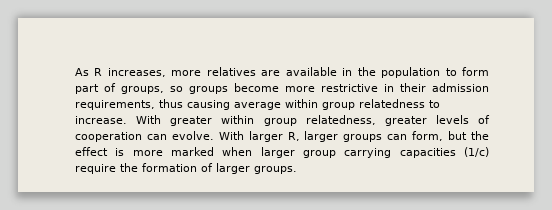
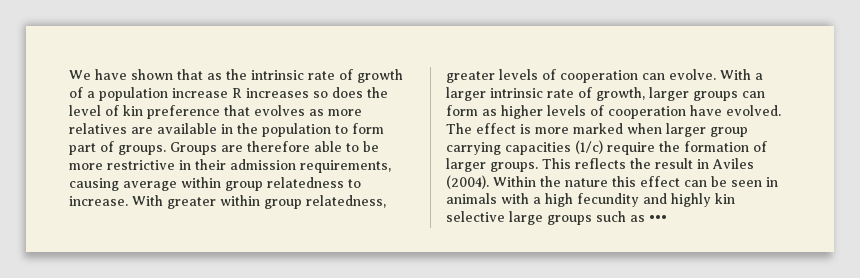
- As R increases, more relatives are available in the population to form part of groups, so groups become more restrictive in their admission requirements, thus causing average within group relatedness to increase.
+ We have shown that as the intrinsic rate of growth of a population increase R increases so does the level of kin preference that evolves as more relatives are available in the population to form part of groups. Groups are therefore able to be more restrictive in their admission requirements, causing average within group relatedness to increase.
- With larger R, larger groups can form, but the effect is more marked when larger group carrying capacities (1/c) require the formation of larger groups.
+ With a larger intrinsic rate of growth, larger groups can form as higher levels of cooperation have evolved. The effect is more marked when larger group carrying capacities (1/c) require the formation of larger groups.
+ This reflects the result in Aviles (2004). Within the nature this effect can be seen in animals with a high fecundity and highly kin selective large groups such as •••

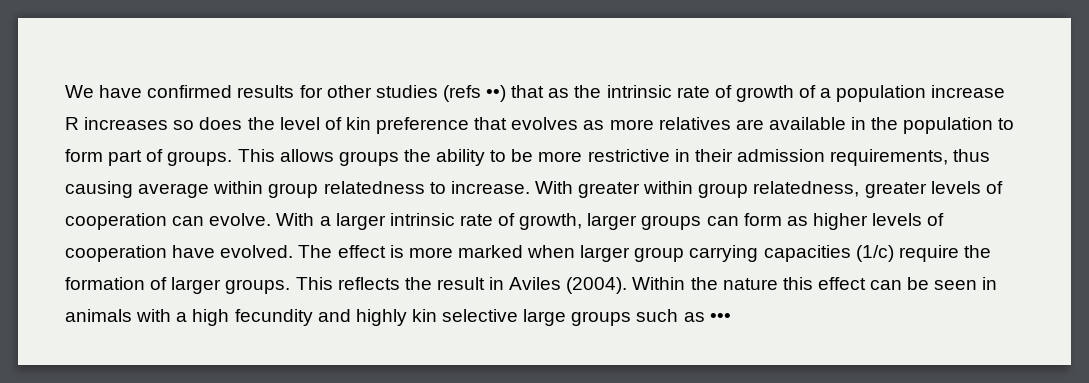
- We have shown that as the intrinsic rate of growth of a population increase R increases so does the level of kin preference that evolves as more relatives are available in the population to form part of groups.
+ We have confirmed results for other studies (refs ••) that as the intrinsic rate of growth of a population increase R increases so does the level of kin preference that evolves as more relatives are available in the population to form part of groups.
- Groups are therefore able to be more restrictive in their admission requirements, causing average within group relatedness to increase.
+ This allows groups the ability to be more restrictive in their admission requirements, thus causing average within group relatedness to increase.

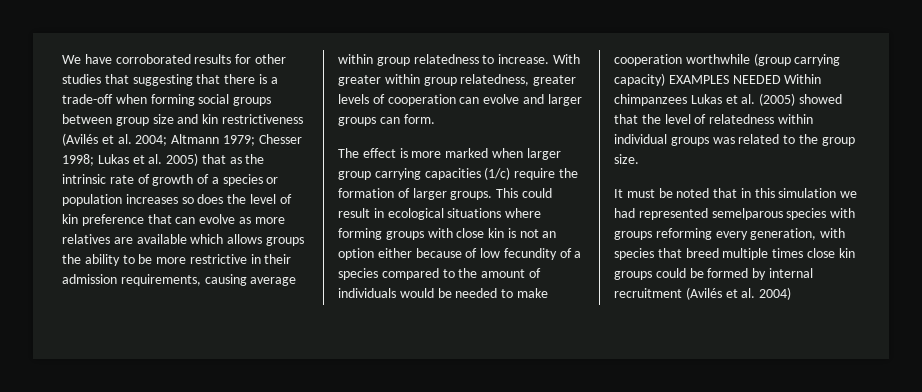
- We have confirmed results for other studies (refs ••) that as the intrinsic rate of growth of a population increase R increases so does the level of kin preference that evolves as more relatives are available in the population to form part of groups. This allows groups the ability to be more restrictive in their admission requirements, thus causing average within group relatedness to increase.
+ We have corroborated results for other studies that suggesting that there is a trade-off when forming social groups between group size and kin restrictiveness (Avilés et al. 2004; Altmann 1979; Chesser 1998; Lukas et al. 2005) that as the intrinsic rate of growth of a species or population increases so does the level of kin preference that can evolve as more relatives are available which allows groups the ability to be more restrictive in their admission requirements, causing average within group relatedness to increase.
- With greater within group relatedness, greater levels of cooperation can evolve. With a larger intrinsic rate of growth, larger groups can form as higher levels of cooperation have evolved. The effect is more marked when larger group carrying capacities (1/c) require the formation of larger groups.
+ With greater within group relatedness, greater levels of cooperation can evolve and larger groups can form.
+ The effect is more marked when larger group carrying capacities (1/c) require the formation of larger groups.
- This reflects the result in Aviles (2004). Within the nature this effect can be seen in animals with a high fecundity and highly kin selective large groups such as •••
+ This could result in ecological situations where forming groups with close kin is not an option either because of low fecundity of a species compared to the amount of individuals would be needed to make cooperation worthwhile (group carrying capacity) EXAMPLES NEEDED Within chimpanzees Lukas et al. (2005) showed that the level of relatedness within individual groups was related to the group size.
+ It must be noted that in this simulation we had represented semelparous species with groups reforming every generation, with species that breed multiple times close kin groups could be formed by internal recruitment (Avilés et al. 2004)

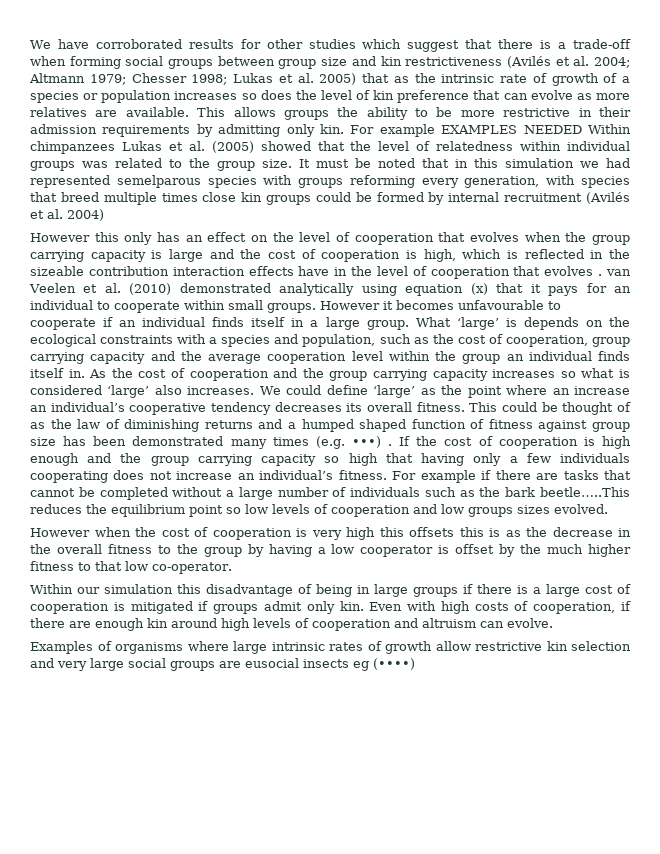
- We have corroborated results for other studies that suggesting that there is a trade-off when forming social groups between group size and kin restrictiveness (Avilés et al. 2004;
+ We have corroborated results for other studies which suggest that there is a trade-off when forming social groups between group size and kin restrictiveness (Avilés et al. 2004;
- Lukas et al. 2005) that as the intrinsic rate of growth of a species or population increases so does the level of kin preference that can evolve as more relatives are available which allows groups the ability to be more restrictive in their admission requirements, causing average within group relatedness to increase. With greater within group relatedness, greater levels of cooperation can evolve and larger groups can form.
- The effect is more marked when larger group carrying capacities (1/c) require the formation of larger groups. This could result in ecological situations where forming groups with close kin is not an option either because of low fecundity of a species compared to the amount of individuals would be needed to make cooperation worthwhile (group carrying capacity) EXAMPLES NEEDED Within chimpanzees Lukas et al. (2005) showed that the level of relatedness within individual groups was related to the group size.
- It must be noted that in this simulation we had represented semelparous species with groups reforming every generation, with species that breed multiple times close kin groups could be formed by internal recruitment (Avilés et al. 2004)
+ Lukas et al. 2005) that as the intrinsic rate of growth of a species or population increases so does the level of kin preference that can evolve as more relatives are available. This allows groups the ability to be more restrictive in their admission requirements by admitting only kin. For example EXAMPLES NEEDED Within chimpanzees Lukas et al. (2005) showed that the level of relatedness within individual groups was related to the group size. It must be noted that in this simulation we had represented semelparous species with groups reforming every generation, with species that breed multiple times close kin groups could be formed by internal recruitment (Avilés et al. 2004)
+ However this only has an effect on the level of cooperation that evolves when the group carrying capacity is large and the cost of cooperation is high, which is reflected in the sizeable contribution interaction effects have in the level of cooperation that evolves . van Veelen et al. (2010) demonstrated analytically using equation (x) that it pays for an individual to cooperate within small groups. However it becomes unfavourable to cooperate if an individual finds itself in a large group. What ‘large’ is depends on the ecological constraints with a species and population, such as the cost of cooperation, group carrying capacity and the average cooperation level within the group an individual finds itself in. As the cost of cooperation and the group carrying capacity increases so what is considered ‘large’ also increases. We could define ‘large’ as the point where an increase an individual’s cooperative tendency decreases its overall fitness. This could be thought of as the law of diminishing returns and a humped shaped function of fitness against group size has been demonstrated many times (e.g. •••) . If the cost of cooperation is high enough and the group carrying capacity so high that having only a few individuals cooperating does not increase an individual’s fitness. For example if there are tasks that cannot be completed without a large number of individuals such as the bark beetle…..This reduces the equilibrium point so low levels of cooperation and low groups sizes evolved.
+ However when the cost of cooperation is very high this offsets this is as the decrease in the overall fitness to the group by having a low cooperator is offset by the much higher fitness to that low co-operator.
+ Within our simulation this disadvantage of being in large groups if there is a large cost of cooperation is mitigated if groups admit only kin. Even with high costs of cooperation, if there are enough kin around high levels of cooperation and altruism can evolve.
+ Examples of organisms where large intrinsic rates of growth allow restrictive kin selection and very large social groups are eusocial insects eg (••••)

